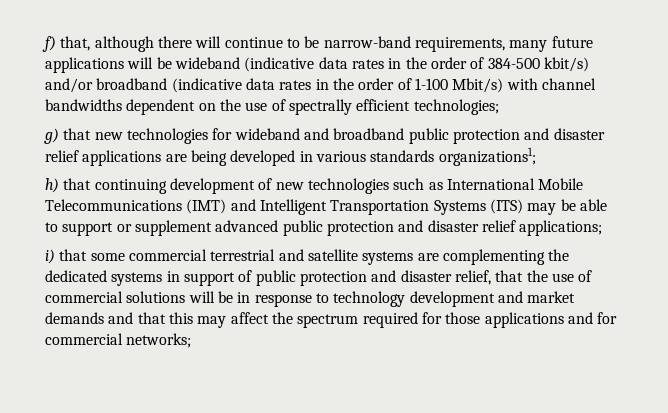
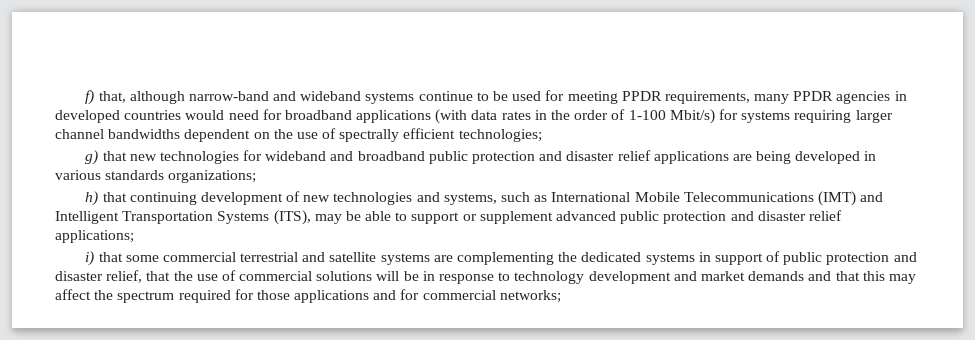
- f) that, although there will continue to be narrow-band requirements, many future applications will be wideband (indicative data rates in the order of 384-500 kbit/s) and/or broadband (indicative data rates in the order of 1-100 Mbit/s) with channel bandwidths dependent on the use of spectrally efficient technologies;
+ f) that, although narrow-band and wideband systems continue to be used for meeting PPDR requirements, many PPDR agencies in developed countries would need for broadband applications (with data rates in the order of 1-100 Mbit/s) for systems requiring larger channel bandwidths dependent on the use of spectrally efficient technologies;
- g) that new technologies for wideband and broadband public protection and disaster relief applications are being developed in various standards organizations1;
+ g) that new technologies for wideband and broadband public protection and disaster relief applications are being developed in various standards organizations;
- h) that continuing development of new technologies such as International Mobile Telecommunications (IMT) and Intelligent Transportation Systems (ITS) may be able to support or supplement advanced public protection and disaster relief applications;
+ h) that continuing development of new technologies and systems, such as International Mobile Telecommunications (IMT) and Intelligent Transportation Systems (ITS), may be able to support or supplement advanced public protection and disaster relief applications;

